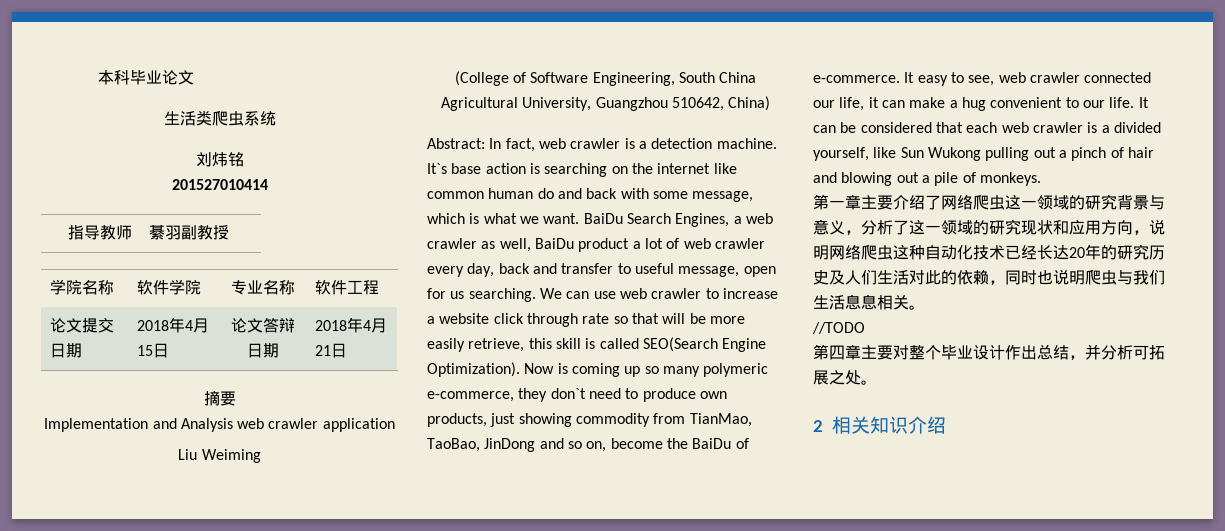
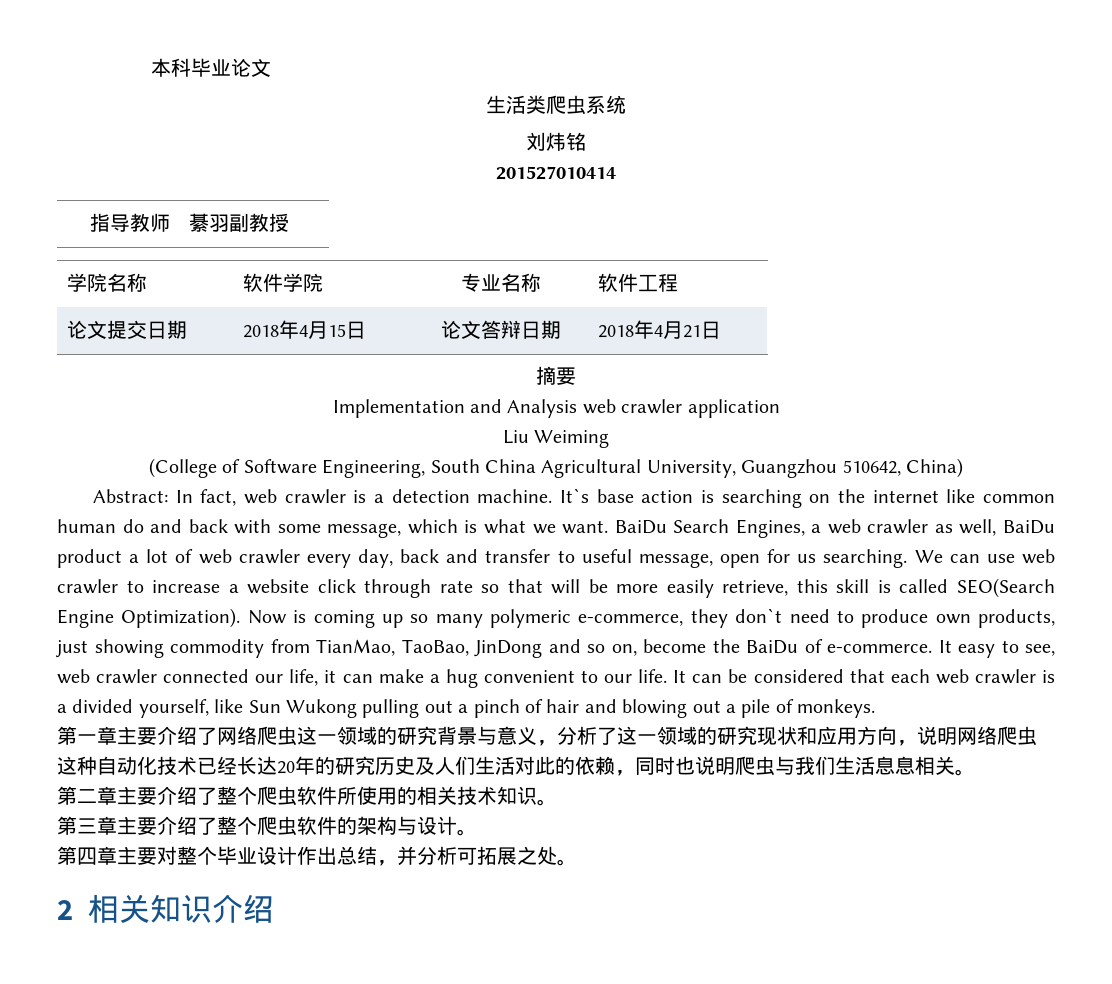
- //TODO
+ 第二章主要介绍了整个爬虫软件所使用的相关技术知识。
+ 第三章主要介绍了整个爬虫软件的架构与设计。

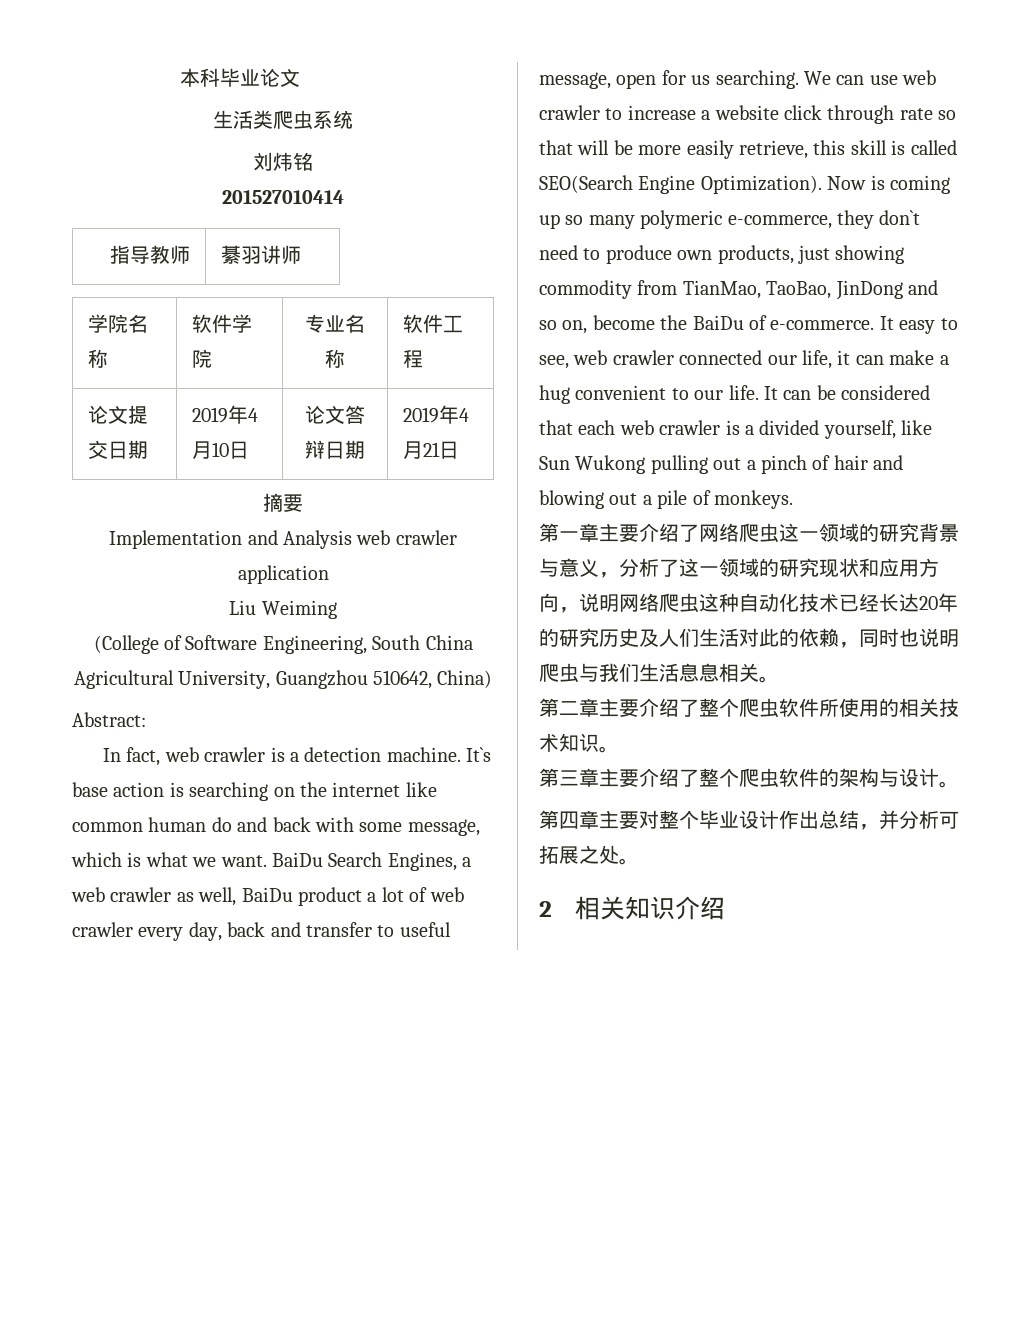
- 指导教师 | 綦羽副教授
+ 指导教师 | 綦羽讲师
- 论文提交日期 | 2018年4月15日 | 论文答辩日期 | 2018年4月21日
+ 论文提交日期 | 2019年4月10日 | 论文答辩日期 | 2019年4月21日
- Abstract: In fact, web crawler is a detection machine.
+ Abstract:
+ In fact, web crawler is a detection machine.

